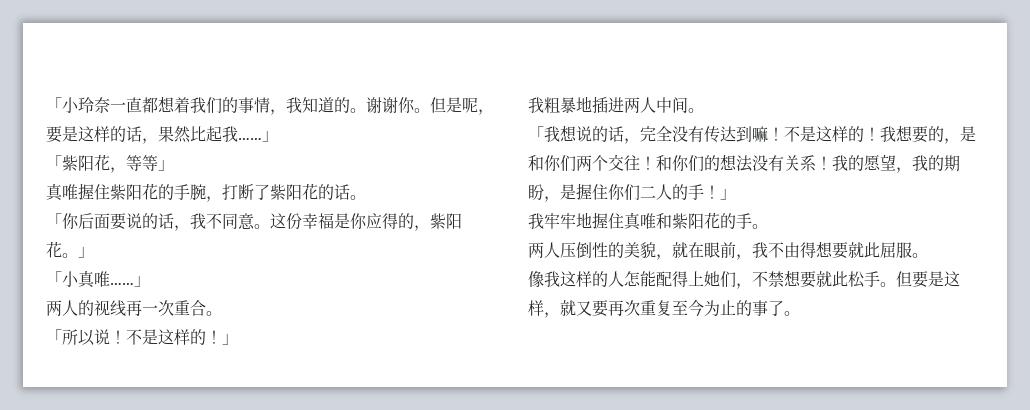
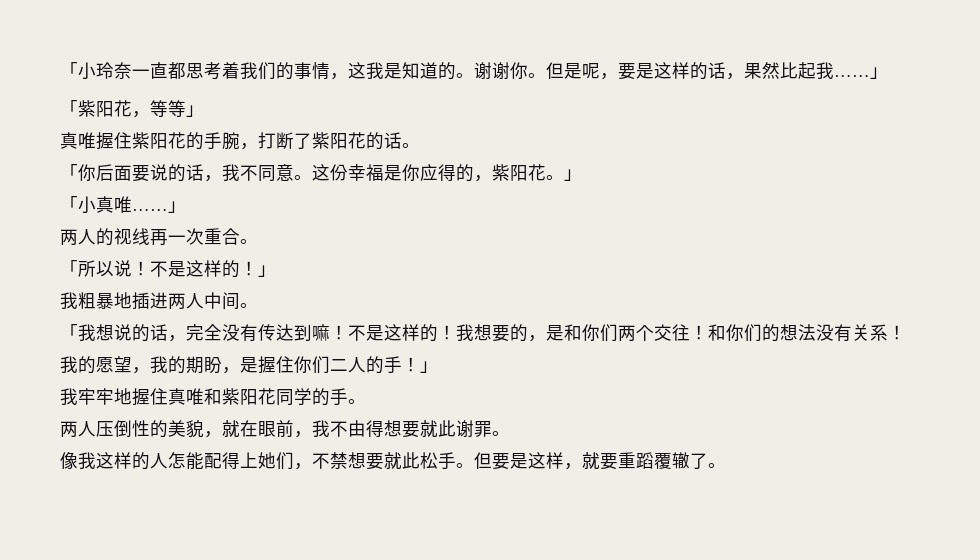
- 「小玲奈一直都想着我们的事情，我知道的。
+ 「小玲奈一直都思考着我们的事情，这我是知道的。
- 我牢牢地握住真唯和紫阳花的手。
+ 我牢牢地握住真唯和紫阳花同学的手。
- 两人压倒性的美貌，就在眼前，我不由得想要就此屈服。
+ 两人压倒性的美貌，就在眼前，我不由得想要就此谢罪。
- 但要是这样，就又要再次重复至今为止的事了。
+ 但要是这样，就要重蹈覆辙了。

